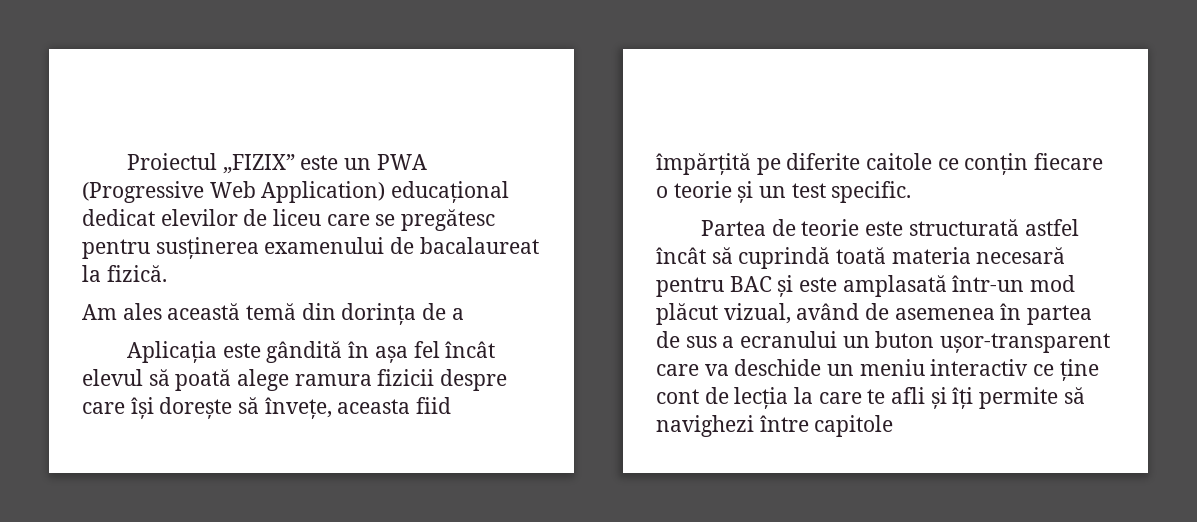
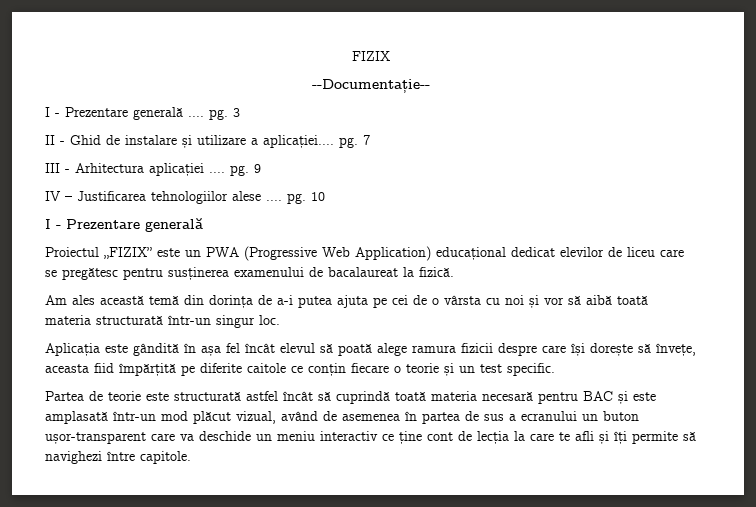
+ FIZIX
+ --Documentație--
+ I - Prezentare generală .... pg. 3
+ II - Ghid de instalare și utilizare a aplicației.... pg. 7
+ III - Arhitectura aplicației .... pg. 9
+ IV – Justificarea tehnologiilor alese .... pg. 10
+ I - Prezentare generală
- Am ales această temă din dorința de a
+ Am ales această temă din dorința de a-i putea ajuta pe cei de o vârsta cu noi și vor să aibă toată materia structurată într-un singur loc.
- Partea de teorie este structurată astfel încât să cuprindă toată materia necesară pentru BAC și este amplasată într-un mod plăcut vizual, având de asemenea în partea de sus a ecranului un buton ușor-transparent care va deschide un meniu interactiv ce ține cont de lecția la care te afli și îți permite să navighezi între capitole
+ Partea de teorie este structurată astfel încât să cuprindă toată materia necesară pentru BAC și este amplasată într-un mod plăcut vizual, având de asemenea în partea de sus a ecranului un buton ușor-transparent care va deschide un meniu interactiv ce ține cont de lecția la care te afli și îți permite să navighezi între capitole.

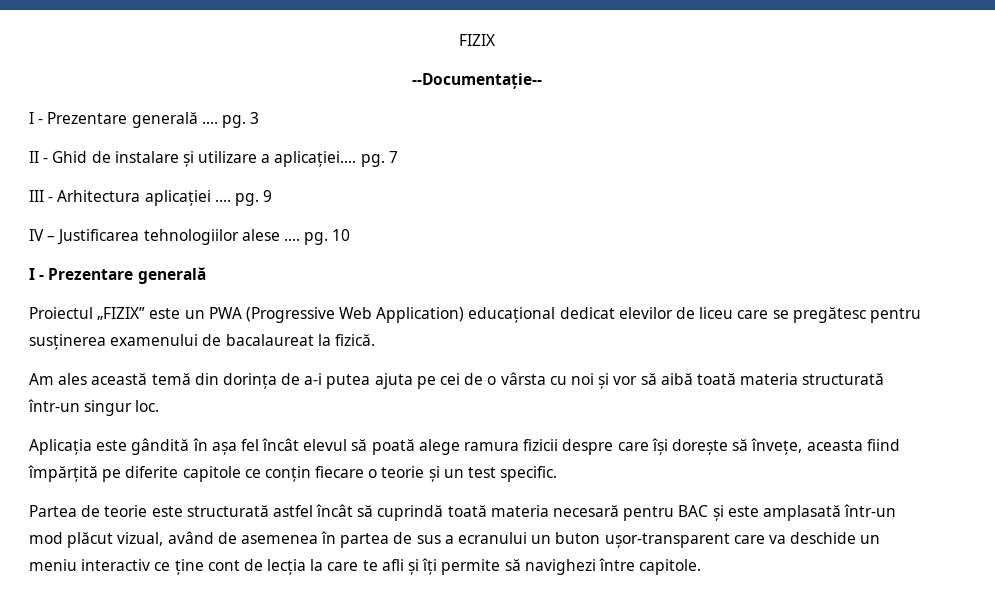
- Aplicația este gândită în așa fel încât elevul să poată alege ramura fizicii despre care își dorește să învețe, aceasta fiid împărțită pe diferite caitole ce conțin fiecare o teorie și un test specific.
+ Aplicația este gândită în așa fel încât elevul să poată alege ramura fizicii despre care își dorește să învețe, aceasta fiind împărțită pe diferite capitole ce conțin fiecare o teorie și un test specific.

